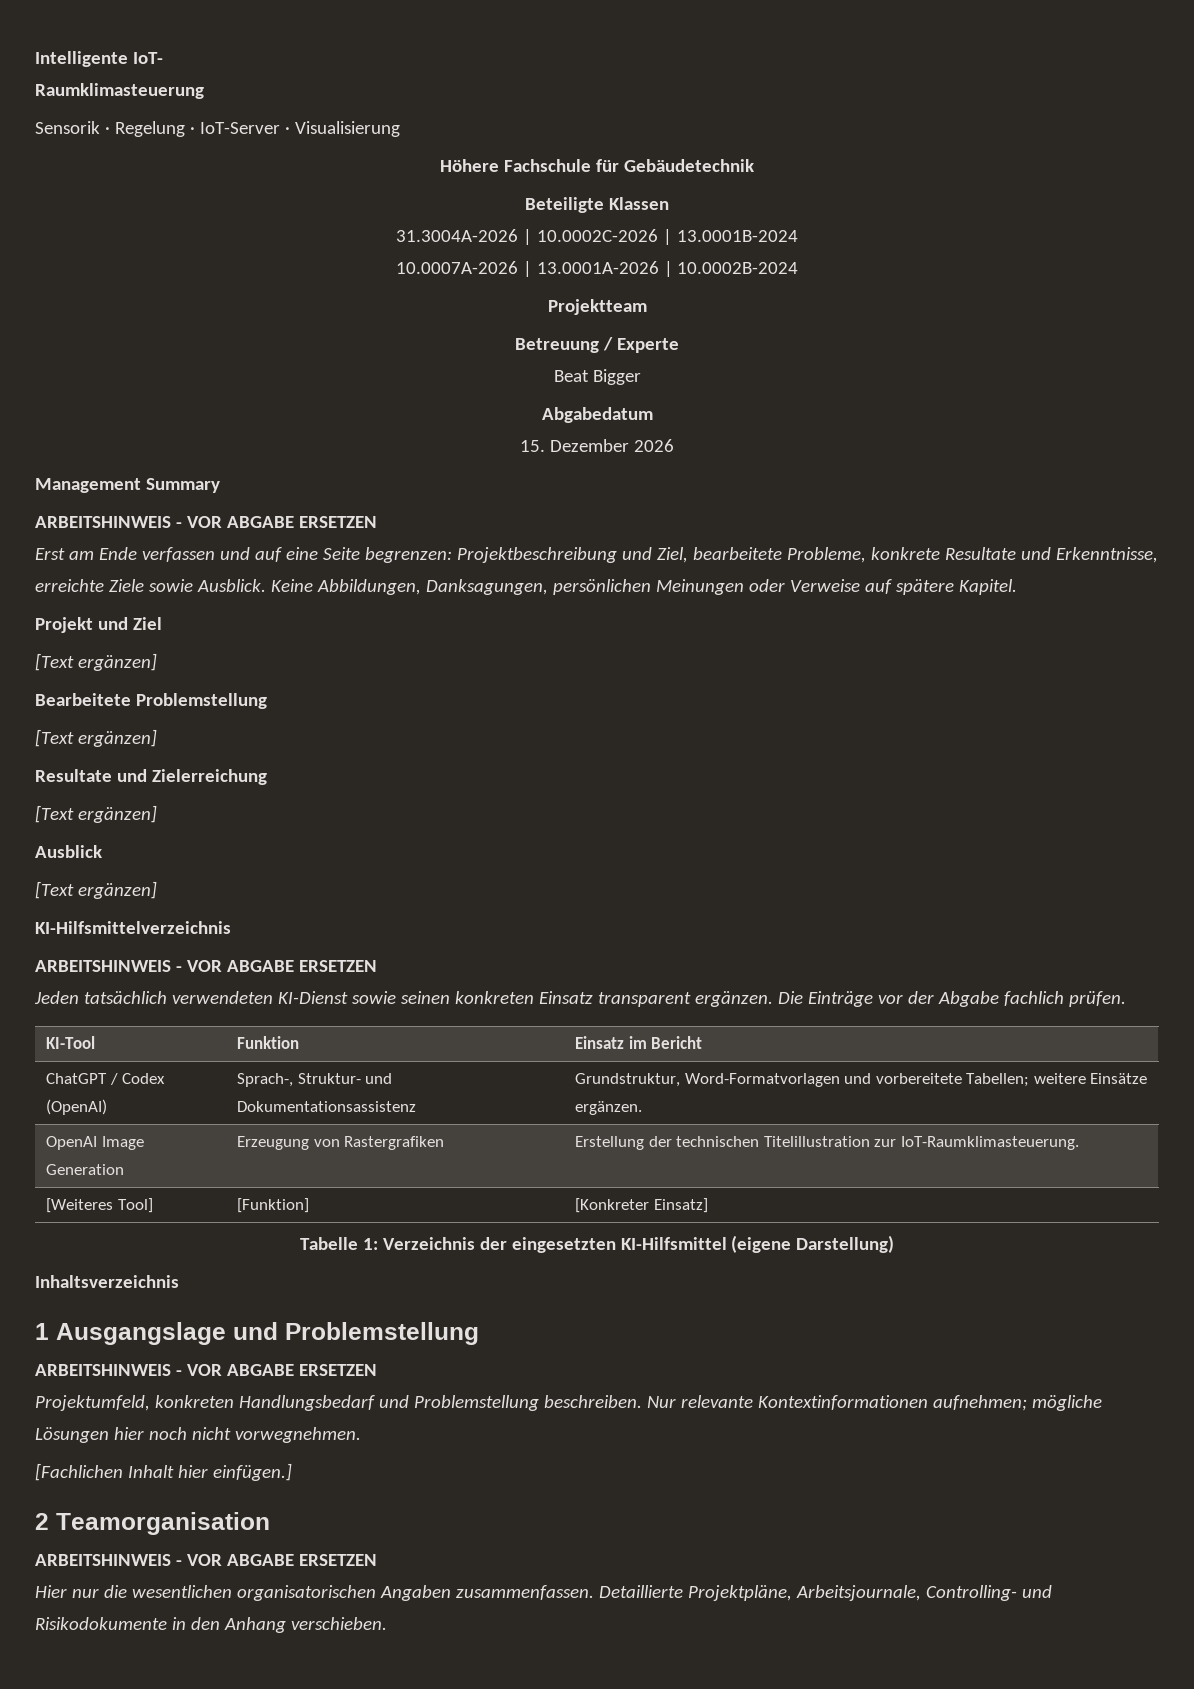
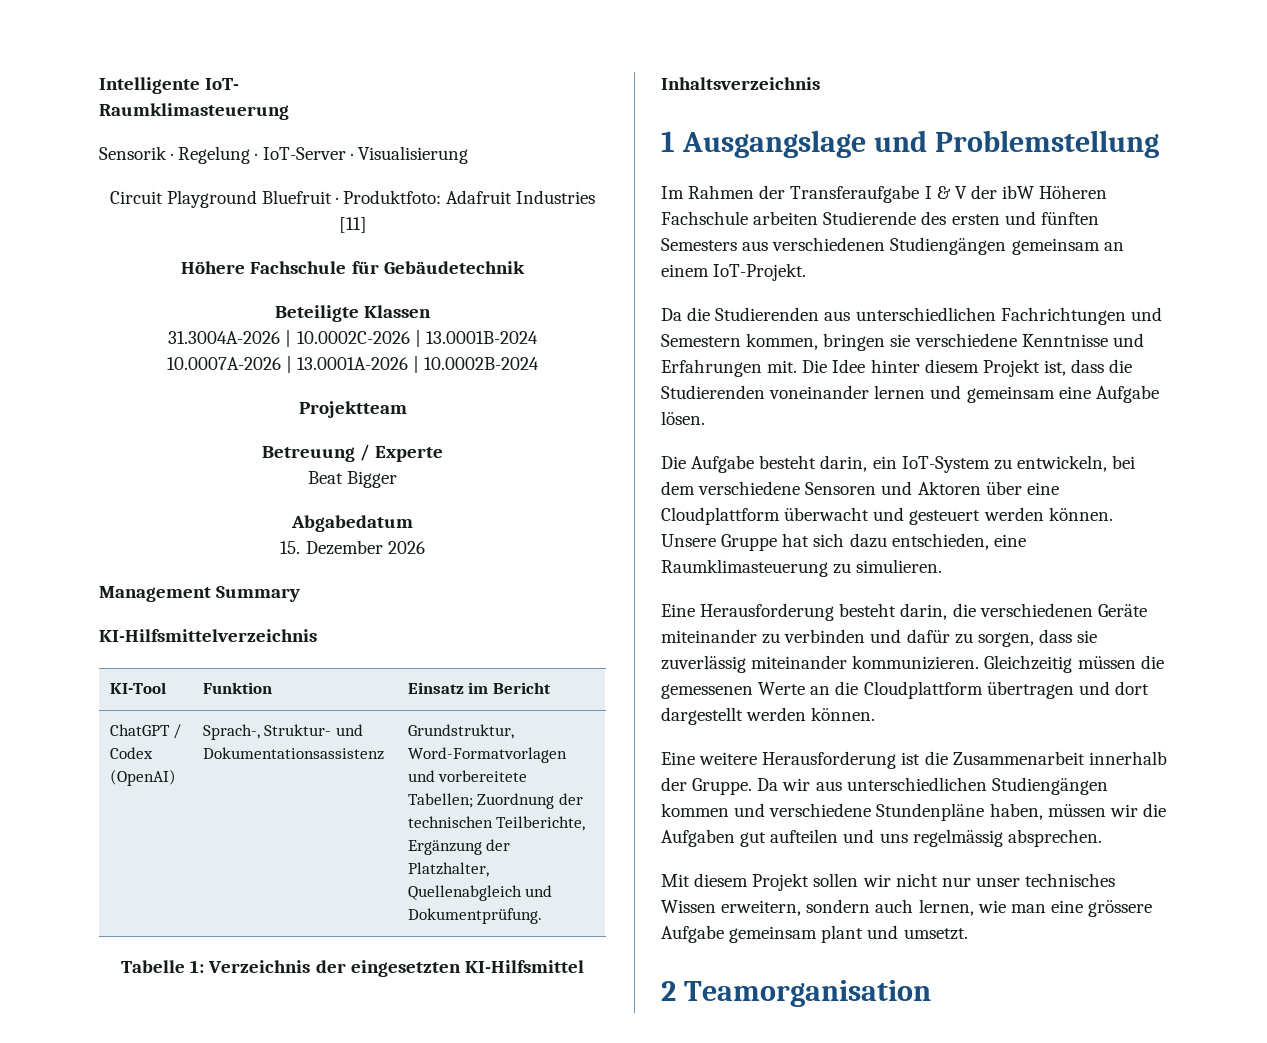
+ Circuit Playground Bluefruit · Produktfoto: Adafruit Industries [11]
  Management Summary
- ARBEITSHINWEIS - VOR ABGABE ERSETZEN
- Erst am Ende verfassen und auf eine Seite begrenzen: Projektbeschreibung und Ziel, bearbeitete Probleme, konkrete Resultate und Erkenntnisse, erreichte Ziele sowie Ausblick. Keine Abbildungen, Danksagungen, persönlichen Meinungen oder Verweise auf spätere Kapitel.
- Projekt und Ziel
- [Text ergänzen]
- Bearbeitete Problemstellung
- [Text ergänzen]
- Resultate und Zielerreichung
- [Text ergänzen]
- Ausblick
- [Text ergänzen]
  KI-Hilfsmittelverzeichnis
- ARBEITSHINWEIS - VOR ABGABE ERSETZEN
- Jeden tatsächlich verwendeten KI-Dienst sowie seinen konkreten Einsatz transparent ergänzen. Die Einträge vor der Abgabe fachlich prüfen.
- ChatGPT / Codex (OpenAI) | Sprach-, Struktur- und Dokumentationsassistenz | Grundstruktur, Word-Formatvorlagen und vorbereitete Tabellen; weitere Einsätze ergänzen.
- OpenAI Image Generation | Erzeugung von Rastergrafiken | Erstellung der technischen Titelillustration zur IoT-Raumklimasteuerung.
- [Weiteres Tool] | [Funktion] | [Konkreter Einsatz]
+ ChatGPT / Codex (OpenAI) | Sprach-, Struktur- und Dokumentationsassistenz | Grundstruktur, Word-Formatvorlagen und vorbereitete Tabellen; Zuordnung der technischen Teilberichte, Ergänzung der Platzhalter, Quellenabgleich und Dokumentprüfung.
- Tabelle 1: Verzeichnis der eingesetzten KI-Hilfsmittel (eigene Darstellung)
+ Tabelle 1: Verzeichnis der eingesetzten KI-Hilfsmittel
  1 Ausgangslage und Problemstellung
- ARBEITSHINWEIS - VOR ABGABE ERSETZEN
- Projektumfeld, konkreten Handlungsbedarf und Problemstellung beschreiben. Nur relevante Kontextinformationen aufnehmen; mögliche Lösungen hier noch nicht vorwegnehmen.
- [Fachlichen Inhalt hier einfügen.]
+ Im Rahmen der Transferaufgabe I & V der ibW Höheren Fachschule arbeiten Studierende des ersten und fünften Semesters aus verschiedenen Studiengängen gemeinsam an einem IoT-Projekt.
+ Da die Studierenden aus unterschiedlichen Fachrichtungen und Semestern kommen, bringen sie verschiedene Kenntnisse und Erfahrungen mit. Die Idee hinter diesem Projekt ist, dass die Studierenden voneinander lernen und gemeinsam eine Aufgabe lösen.
+ Die Aufgabe besteht darin, ein IoT-System zu entwickeln, bei dem verschiedene Sensoren und Aktoren über eine Cloudplattform überwacht und gesteuert werden können. Unsere Gruppe hat sich dazu entschieden, eine Raumklimasteuerung zu simulieren.
+ Eine Herausforderung besteht darin, die verschiedenen Geräte miteinander zu verbinden und dafür zu sorgen, dass sie zuverlässig miteinander kommunizieren. Gleichzeitig müssen die gemessenen Werte an die Cloudplattform übertragen und dort dargestellt werden können.
+ Eine weitere Herausforderung ist die Zusammenarbeit innerhalb der Gruppe. Da wir aus unterschiedlichen Studiengängen kommen und verschiedene Stundenpläne haben, müssen wir die Aufgaben gut aufteilen und uns regelmässig absprechen.
+ Mit diesem Projekt sollen wir nicht nur unser technisches Wissen erweitern, sondern auch lernen, wie man eine grössere Aufgabe gemeinsam plant und umsetzt.
  2 Teamorganisation
- ARBEITSHINWEIS - VOR ABGABE ERSETZEN
- Hier nur die wesentlichen organisatorischen Angaben zusammenfassen. Detaillierte Projektpläne, Arbeitsjournale, Controlling- und Risikodokumente in den Anhang verschieben.

